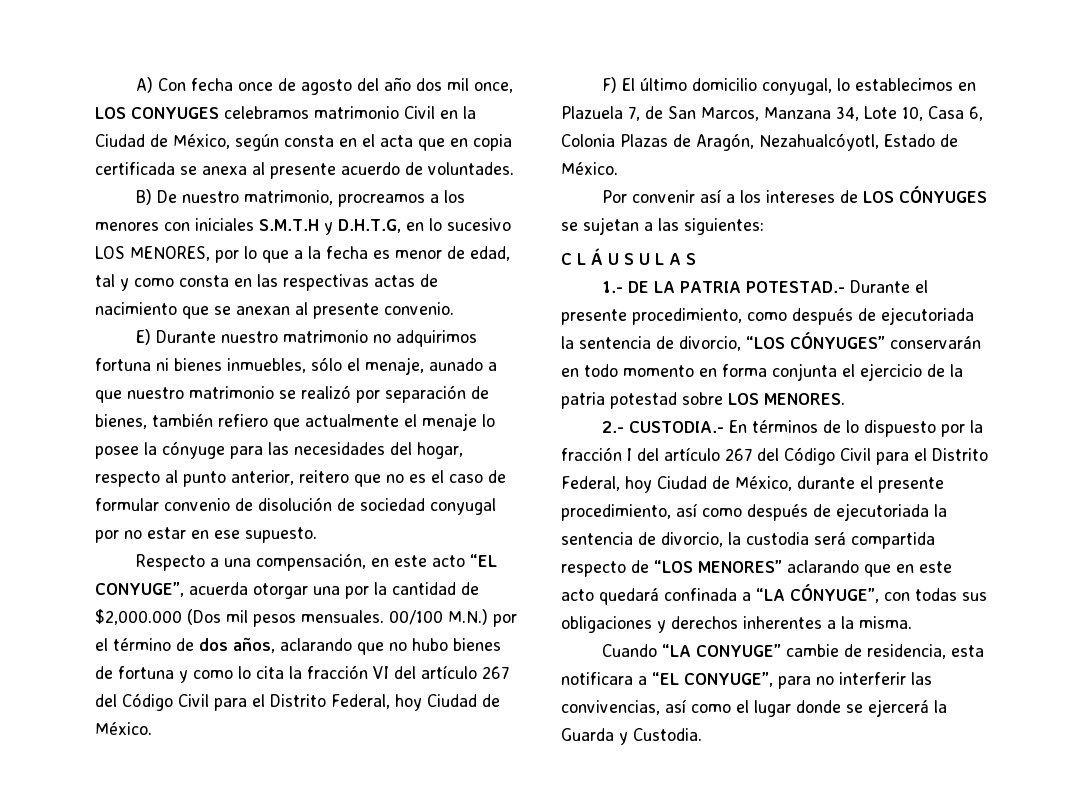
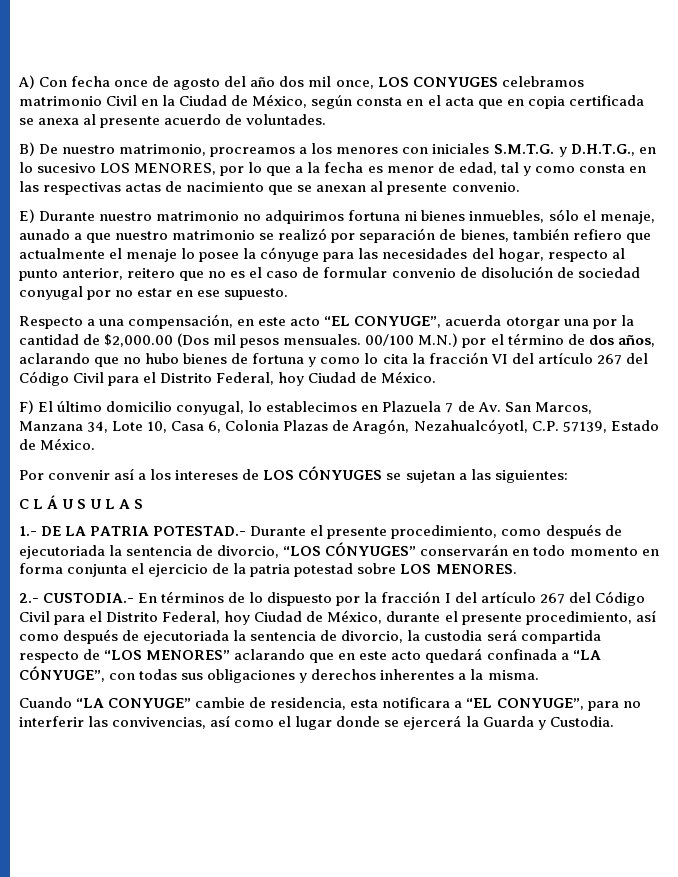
- B) De nuestro matrimonio, procreamos a los menores con iniciales S.M.T.H y D.H.T.G, en lo sucesivo LOS MENORES, por lo que a la fecha es menor de edad, tal y como consta en las respectivas actas de nacimiento que se anexan al presente convenio.
+ B) De nuestro matrimonio, procreamos a los menores con iniciales S.M.T.G. y D.H.T.G., en lo sucesivo LOS MENORES, por lo que a la fecha es menor de edad, tal y como consta en las respectivas actas de nacimiento que se anexan al presente convenio.
- Respecto a una compensación, en este acto “EL CONYUGE”, acuerda otorgar una por la cantidad de $2,000.000 (Dos mil pesos mensuales.
+ Respecto a una compensación, en este acto “EL CONYUGE”, acuerda otorgar una por la cantidad de $2,000.00 (Dos mil pesos mensuales.
- F) El último domicilio conyugal, lo establecimos en Plazuela 7, de San Marcos, Manzana 34, Lote 10, Casa 6, Colonia Plazas de Aragón, Nezahualcóyotl, Estado de México.
+ F) El último domicilio conyugal, lo establecimos en Plazuela 7 de Av. San Marcos, Manzana 34, Lote 10, Casa 6, Colonia Plazas de Aragón, Nezahualcóyotl, C.P. 57139, Estado de México.

